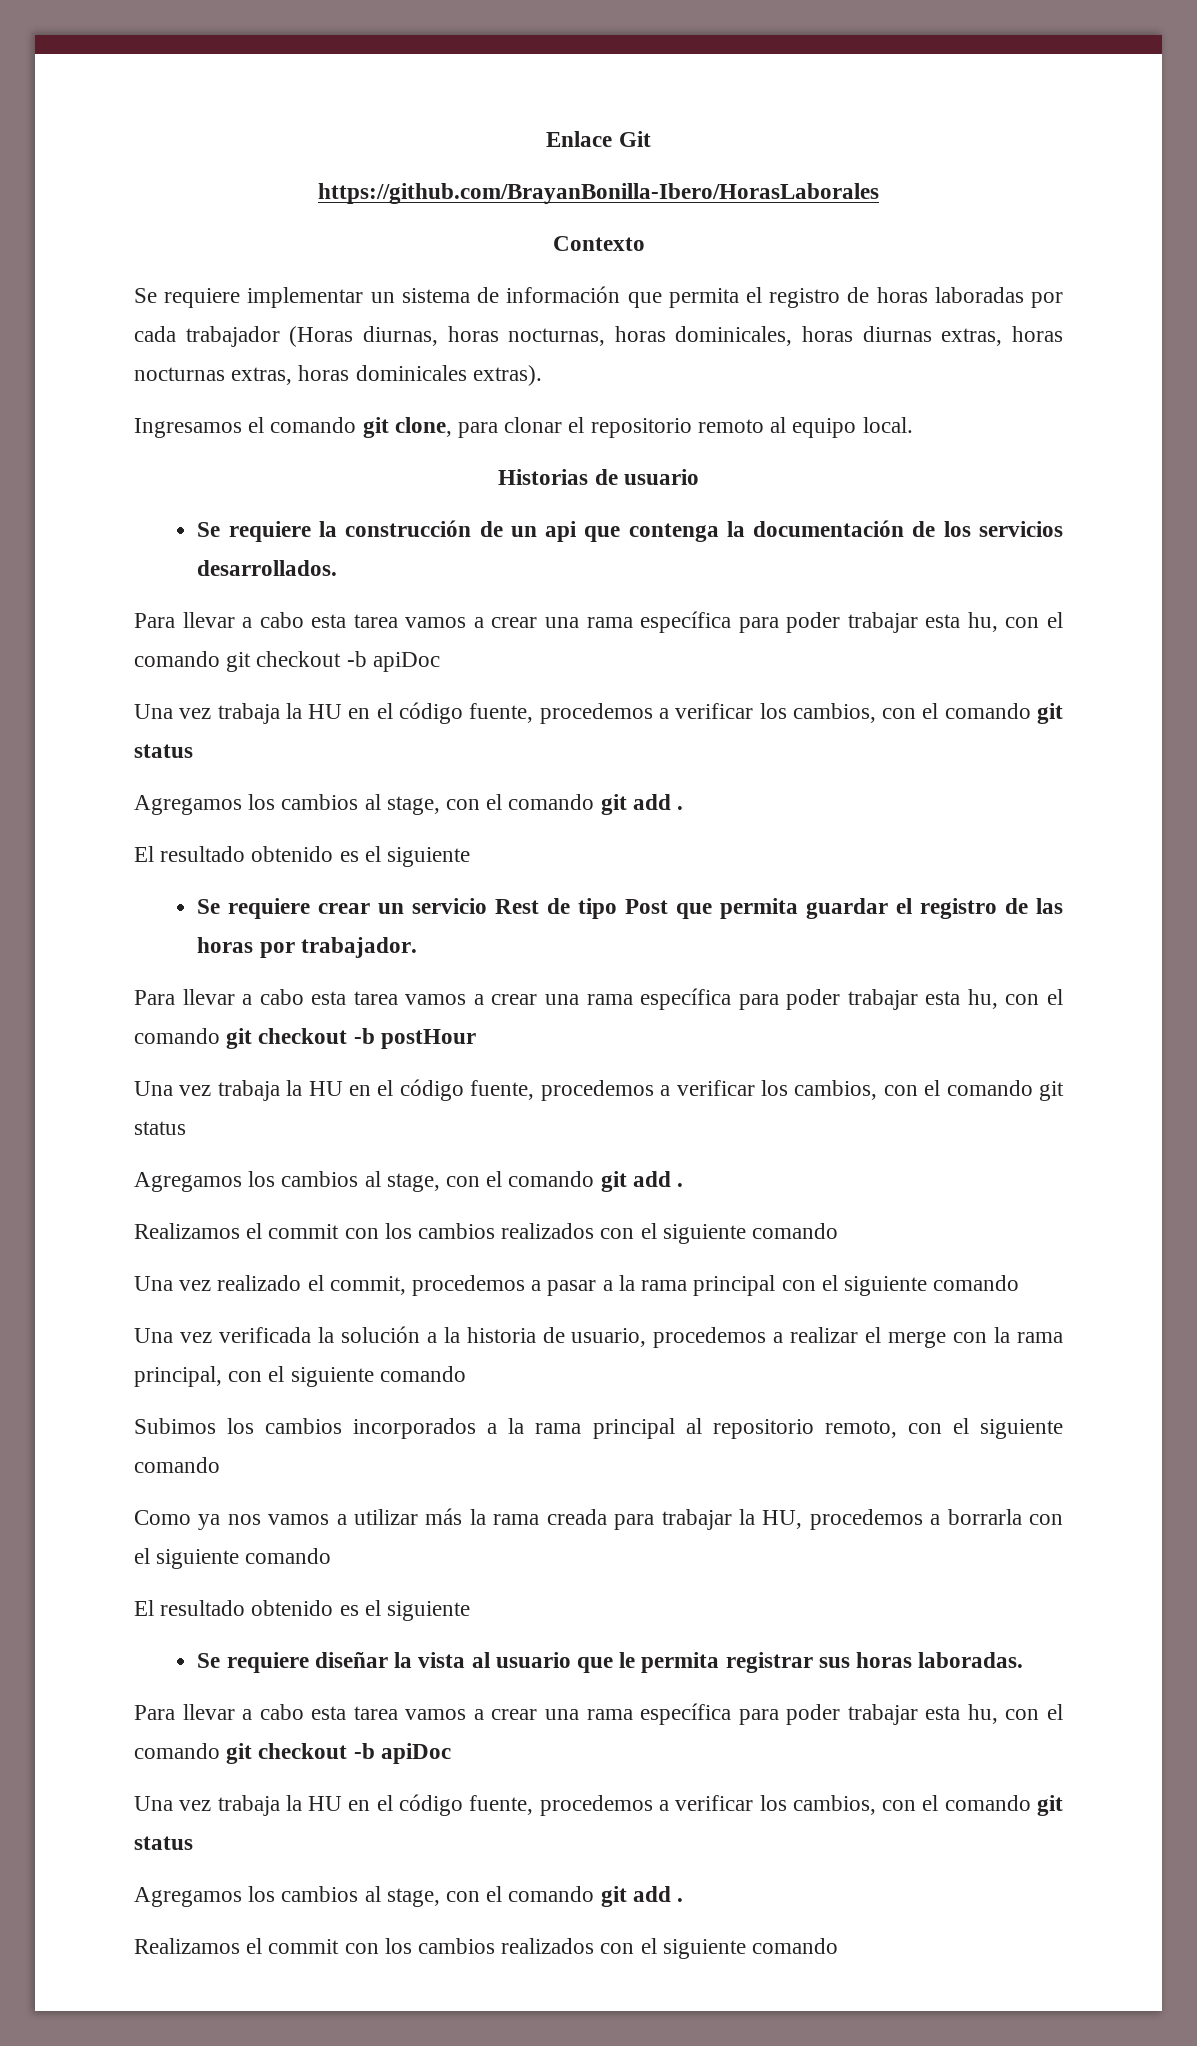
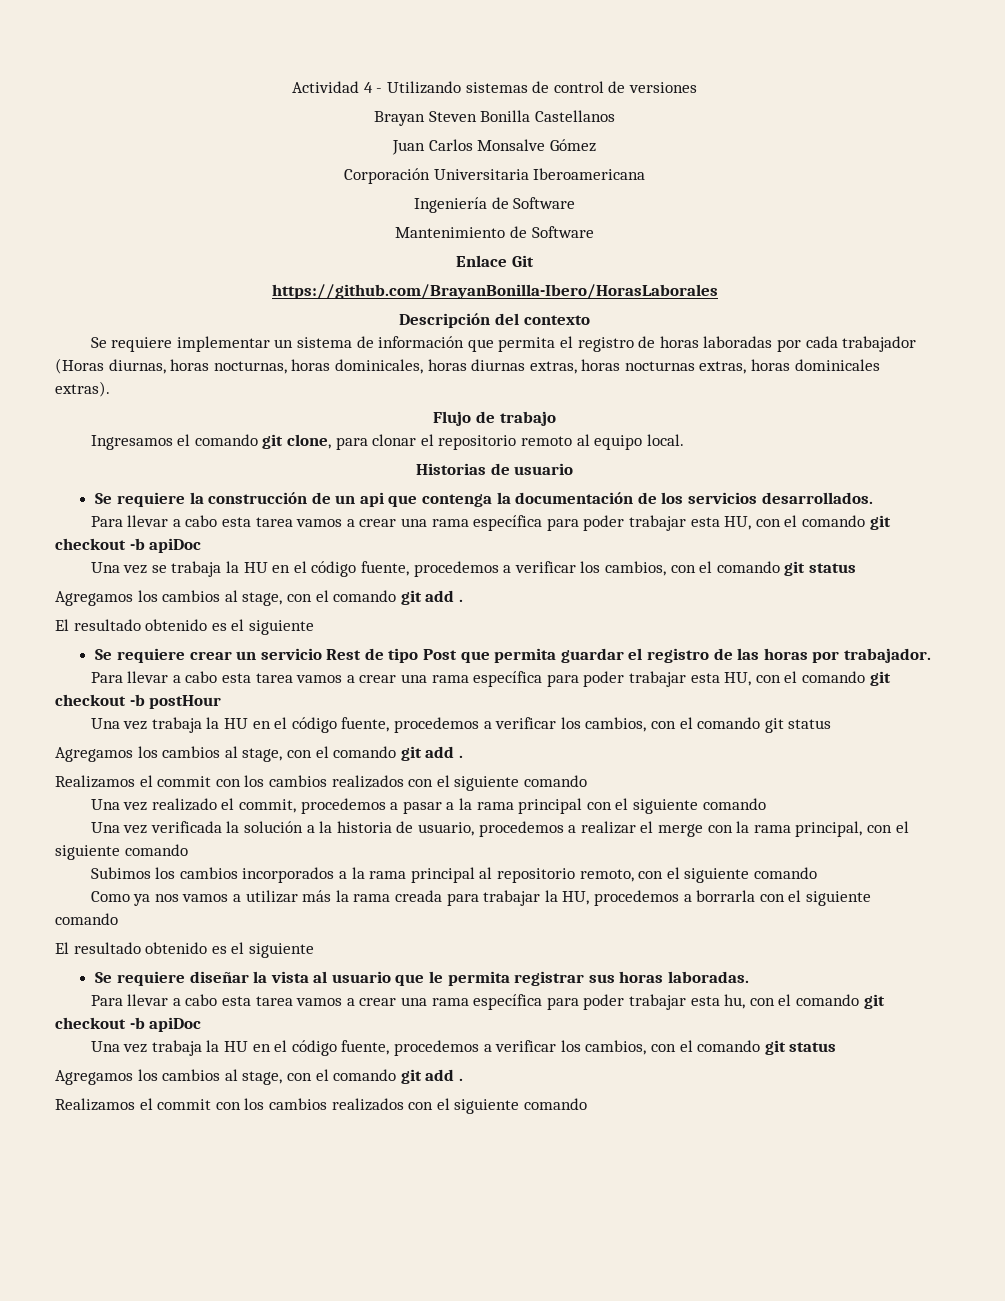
+ Actividad 4 - Utilizando sistemas de control de versiones
+ Brayan Steven Bonilla Castellanos
+ Juan Carlos Monsalve Gómez
+ Corporación Universitaria Iberoamericana
+ Ingeniería de Software
+ Mantenimiento de Software
- Contexto
+ Descripción del contexto
+ Flujo de trabajo
  Se requiere la construcción de un api que contenga la documentación de los servicios desarrollados.
- Para llevar a cabo esta tarea vamos a crear una rama específica para poder trabajar esta hu, con el comando git checkout -b apiDoc
- Una vez trabaja la HU en el código fuente, procedemos a verificar los cambios, con el comando git status
+ Para llevar a cabo esta tarea vamos a crear una rama específica para poder trabajar esta HU, con el comando git checkout -b apiDoc
+ Una vez se trabaja la HU en el código fuente, procedemos a verificar los cambios, con el comando git status
- Para llevar a cabo esta tarea vamos a crear una rama específica para poder trabajar esta hu, con el comando git checkout -b postHour
+ Para llevar a cabo esta tarea vamos a crear una rama específica para poder trabajar esta HU, con el comando git checkout -b postHour

